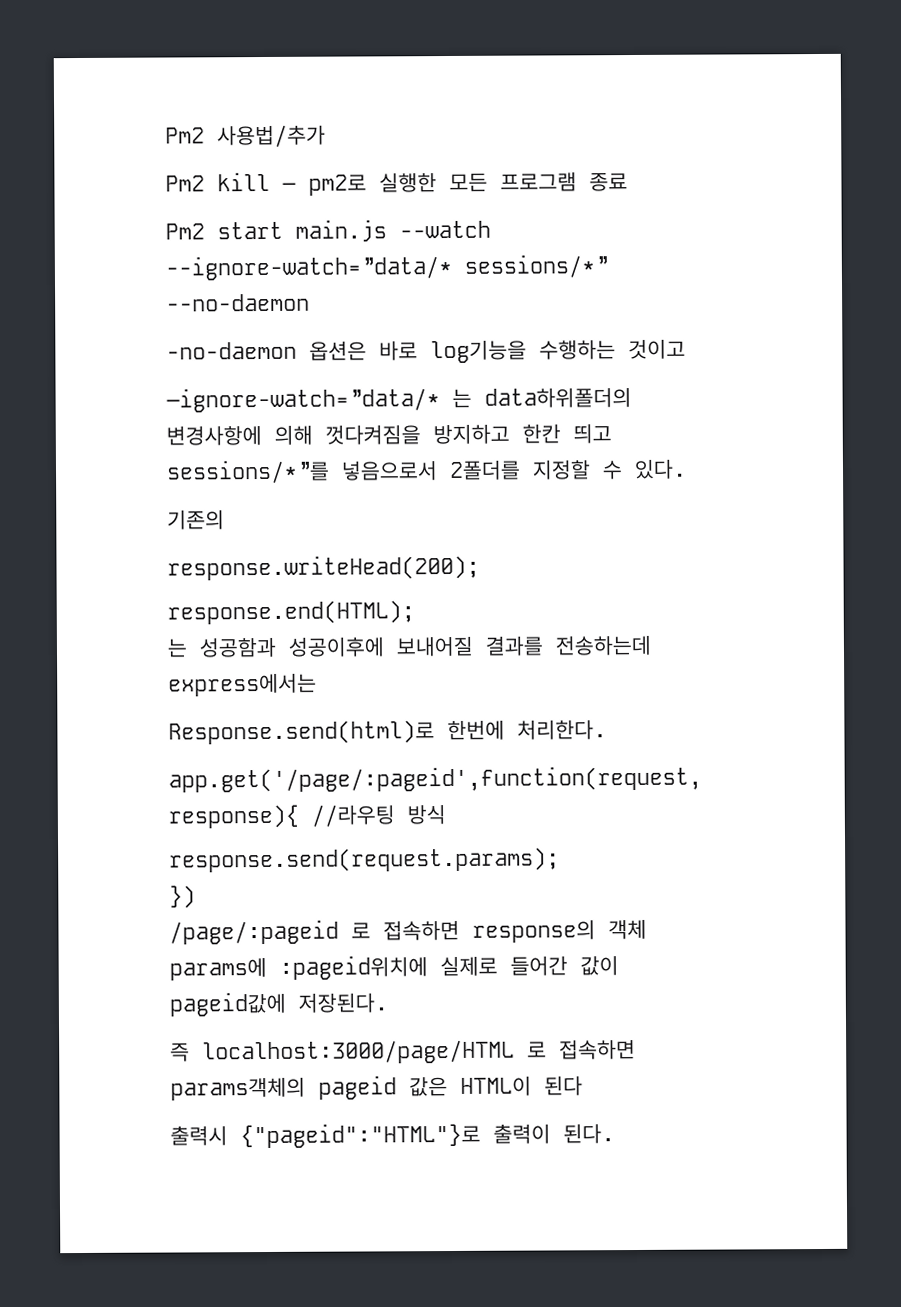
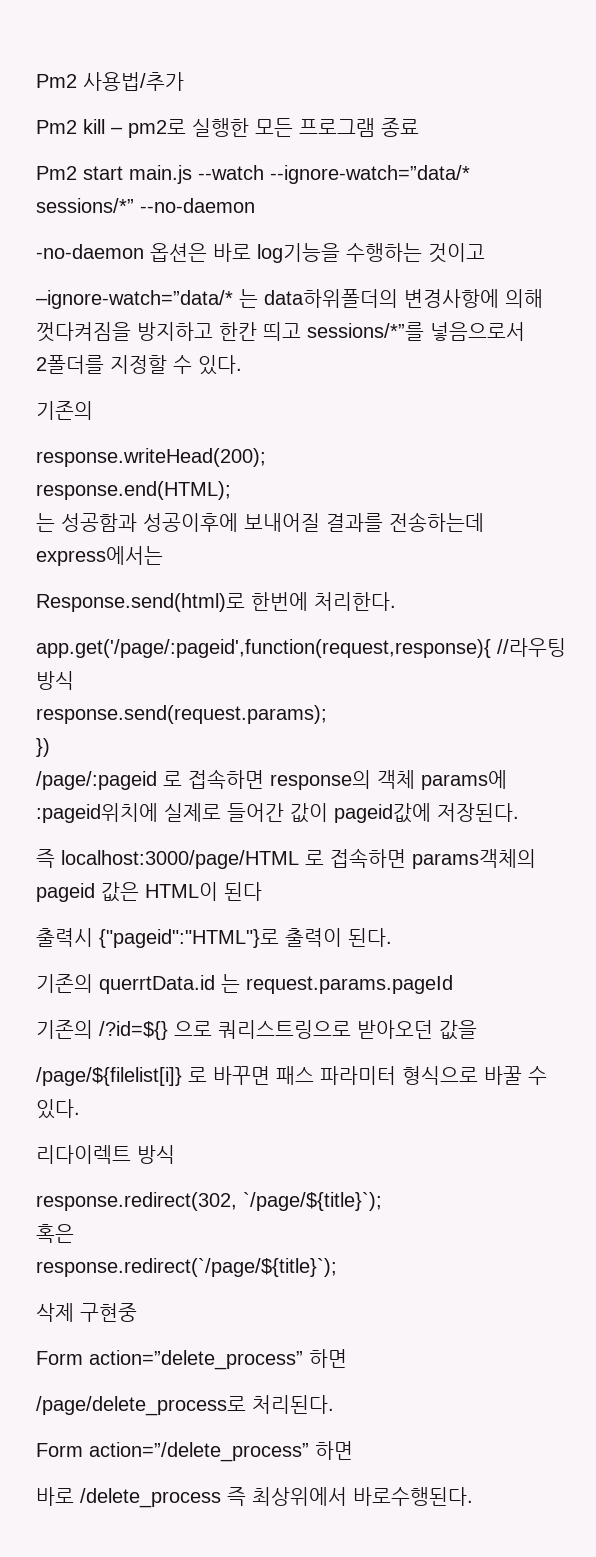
+ 기존의 querrtData.id 는 request.params.pageId
+ 기존의 /?id=${} 으로 쿼리스트링으로 받아오던 값을
+ /page/${filelist[i]} 로 바꾸면 패스 파라미터 형식으로 바꿀 수 있다.
+ 리다이렉트 방식
+ response.redirect(302, `/page/${title}`);
+ 혹은
+ response.redirect(`/page/${title}`);
+ 삭제 구현중
+ Form action=”delete_process” 하면
+ /page/delete_process로 처리된다.
+ Form action=”/delete_process” 하면
+ 바로 /delete_process 즉 최상위에서 바로수행된다.

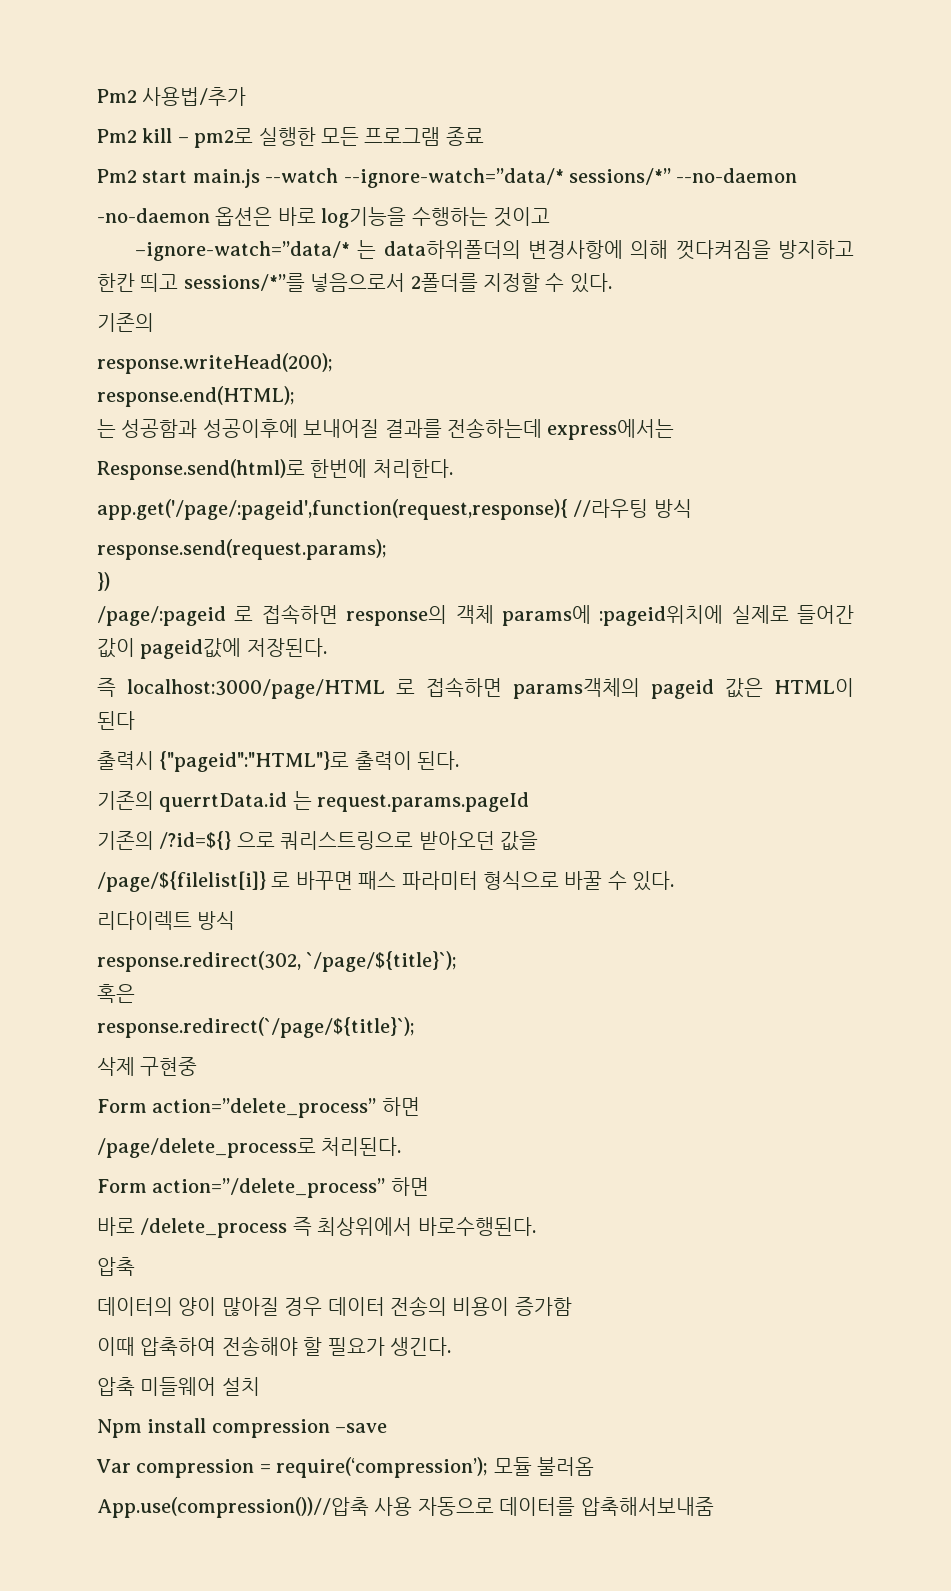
  바로 /delete_process 즉 최상위에서 바로수행된다.
+ 압축
+ 데이터의 양이 많아질 경우 데이터 전송의 비용이 증가함
+ 이때 압축하여 전송해야 할 필요가 생긴다.
+ 압축 미들웨어 설치
+ Npm install compression –save
+ Var compression = require(‘compression’); 모듈 불러옴
+ App.use(compression())//압축 사용 자동으로 데이터를 압축해서보내줌

